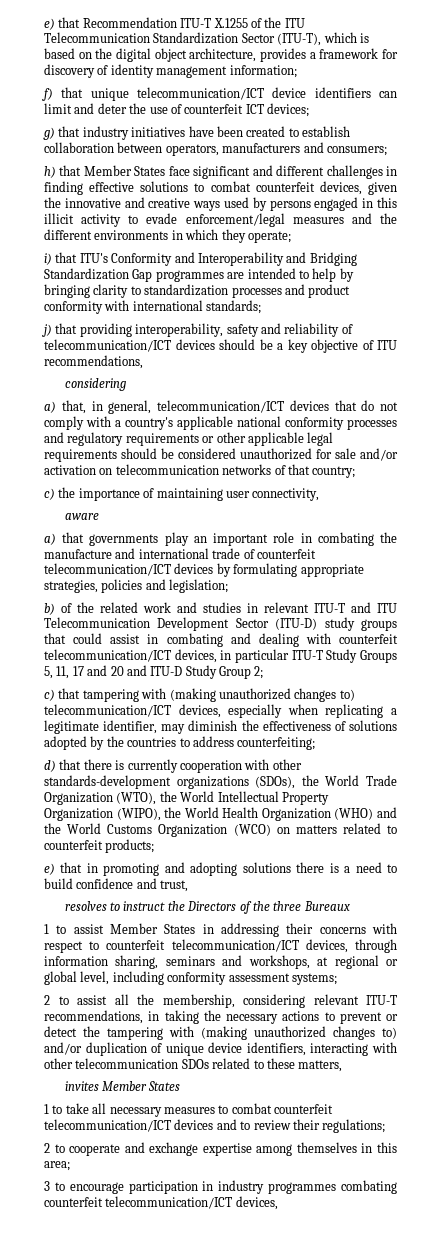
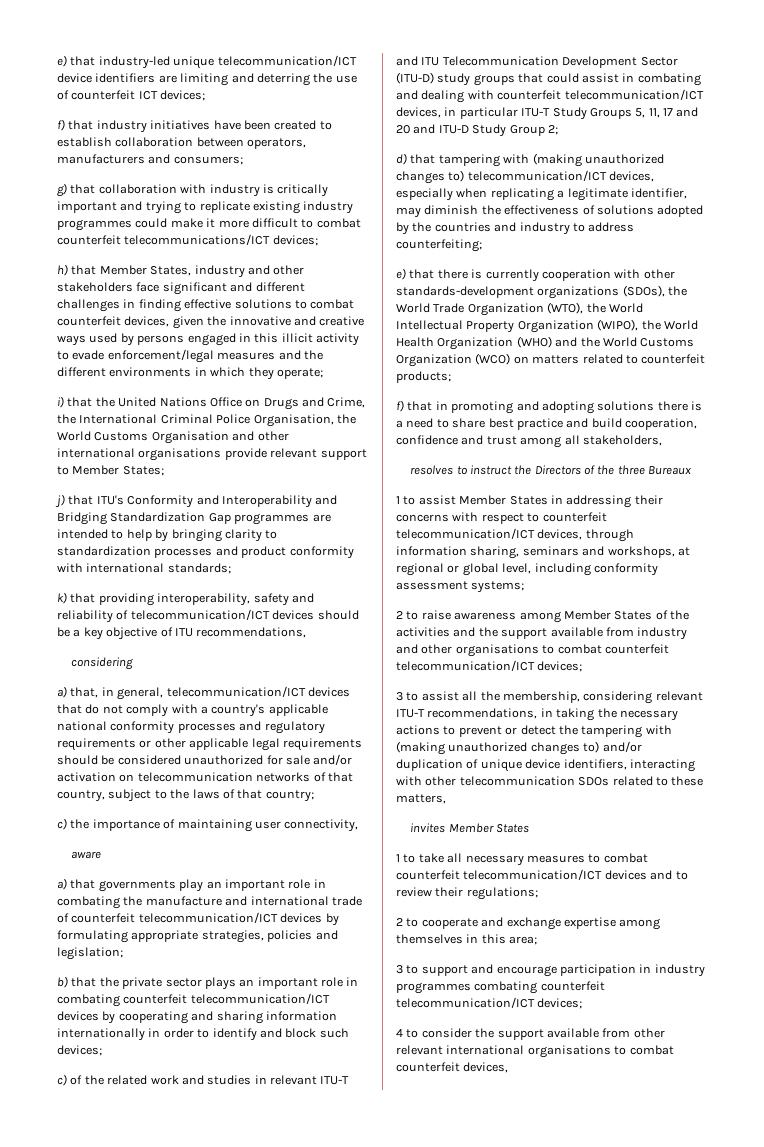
- e) that Recommendation ITU-T X.1255 of the ITU Telecommunication Standardization Sector (ITU-T), which is based on the digital object architecture, provides a framework for discovery of identity management information;
- f) that unique telecommunication/ICT device identifiers can limit and deter the use of counterfeit ICT devices;
+ e) that industry-led unique telecommunication/ICT device identifiers are limiting and deterring the use of counterfeit ICT devices;
- g) that industry initiatives have been created to establish collaboration between operators, manufacturers and consumers;
+ f) that industry initiatives have been created to establish collaboration between operators, manufacturers and consumers;
- h) that Member States face significant and different challenges in finding effective solutions to combat counterfeit devices, given the innovative and creative ways used by persons engaged in this illicit activity to evade enforcement/legal measures and the different environments in which they operate;
+ g) that collaboration with industry is critically important and trying to replicate existing industry programmes could make it more difficult to combat counterfeit telecommunications/ICT devices;
+ h) that Member States, industry and other stakeholders face significant and different challenges in finding effective solutions to combat counterfeit devices, given the innovative and creative ways used by persons engaged in this illicit activity to evade enforcement/legal measures and the different environments in which they operate;
- i) that ITU's Conformity and Interoperability and Bridging Standardization Gap programmes are intended to help by bringing clarity to standardization processes and product conformity with international standards;
+ i) that the United Nations Office on Drugs and Crime, the International Criminal Police Organisation, the World Customs Organisation and other international organisations provide relevant support to Member States;
+ j) that ITU's Conformity and Interoperability and Bridging Standardization Gap programmes are intended to help by bringing clarity to standardization processes and product conformity with international standards;
- j) that providing interoperability, safety and reliability of telecommunication/ICT devices should be a key objective of ITU recommendations,
+ k) that providing interoperability, safety and reliability of telecommunication/ICT devices should be a key objective of ITU recommendations,
- a) that, in general, telecommunication/ICT devices that do not comply with a country's applicable national conformity processes and regulatory requirements or other applicable legal requirements should be considered unauthorized for sale and/or activation on telecommunication networks of that country;
+ a) that, in general, telecommunication/ICT devices that do not comply with a country's applicable national conformity processes and regulatory requirements or other applicable legal requirements should be considered unauthorized for sale and/or activation on telecommunication networks of that country, subject to the laws of that country;
- b) of the related work and studies in relevant ITU-T and ITU Telecommunication Development Sector (ITU-D) study groups that could assist in combating and dealing with counterfeit telecommunication/ICT devices, in particular ITU-T Study Groups 5, 11, 17 and 20 and ITU-D Study Group 2;
+ b) that the private sector plays an important role in combating counterfeit telecommunication/ICT devices by cooperating and sharing information internationally in order to identify and block such devices;
+ c) of the related work and studies in relevant ITU-T and ITU Telecommunication Development Sector (ITU-D) study groups that could assist in combating and dealing with counterfeit telecommunication/ICT devices, in particular ITU-T Study Groups 5, 11, 17 and 20 and ITU-D Study Group 2;
- c) that tampering with (making unauthorized changes to) telecommunication/ICT devices, especially when replicating a legitimate identifier, may diminish the effectiveness of solutions adopted by the countries to address counterfeiting;
+ d) that tampering with (making unauthorized changes to) telecommunication/ICT devices, especially when replicating a legitimate identifier, may diminish the effectiveness of solutions adopted by the countries and industry to address counterfeiting;
- d) that there is currently cooperation with other standards-development organizations (SDOs), the World Trade Organization (WTO), the World Intellectual Property Organization (WIPO), the World Health Organization (WHO) and the World Customs Organization (WCO) on matters related to counterfeit products;
+ e) that there is currently cooperation with other standards-development organizations (SDOs), the World Trade Organization (WTO), the World Intellectual Property Organization (WIPO), the World Health Organization (WHO) and the World Customs Organization (WCO) on matters related to counterfeit products;
- e) that in promoting and adopting solutions there is a need to build confidence and trust,
+ f) that in promoting and adopting solutions there is a need to share best practice and build cooperation, confidence and trust among all stakeholders,
- 2 to assist all the membership, considering relevant ITU-T recommendations, in taking the necessary actions to prevent or detect the tampering with (making unauthorized changes to) and/or duplication of unique device identifiers, interacting with other telecommunication SDOs related to these matters,
+ 2 to raise awareness among Member States of the activities and the support available from industry and other organisations to combat counterfeit telecommunication/ICT devices;
+ 3 to assist all the membership, considering relevant ITU-T recommendations, in taking the necessary actions to prevent or detect the tampering with (making unauthorized changes to) and/or duplication of unique device identifiers, interacting with other telecommunication SDOs related to these matters,
- 3 to encourage participation in industry programmes combating counterfeit telecommunication/ICT devices,
+ 3 to support and encourage participation in industry programmes combating counterfeit telecommunication/ICT devices;
+ 4 to consider the support available from other relevant international organisations to combat counterfeit devices,

